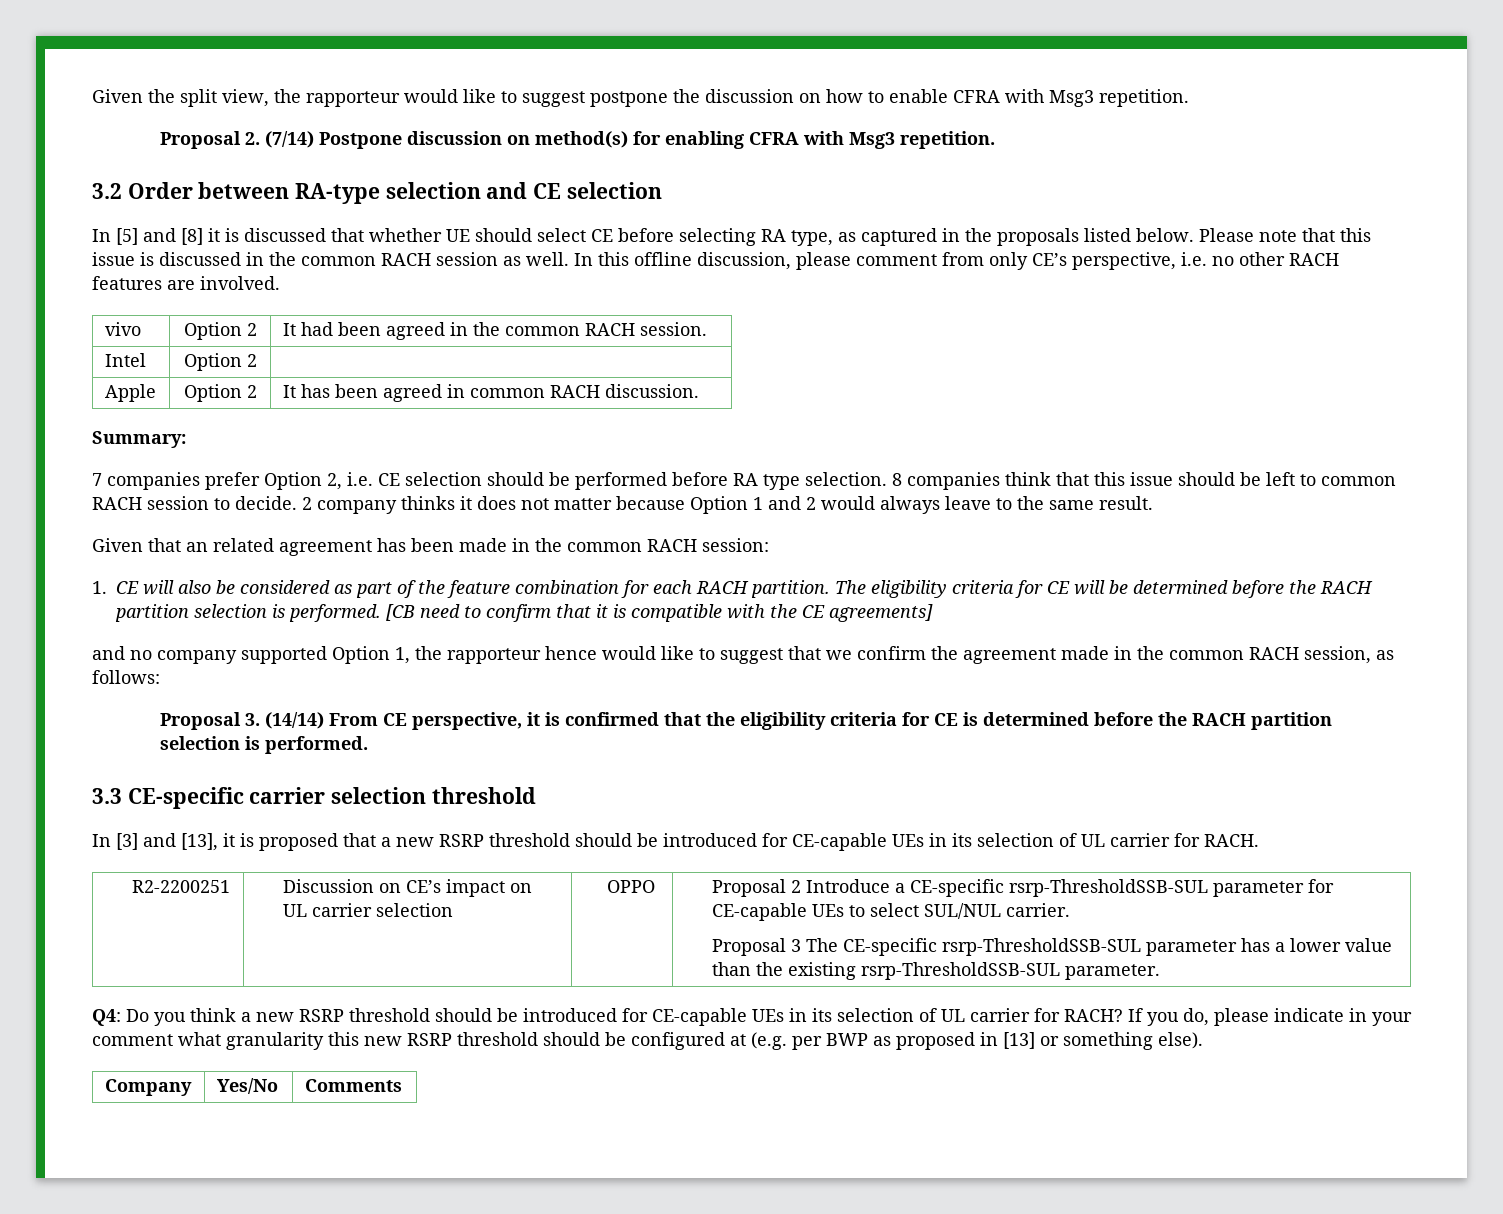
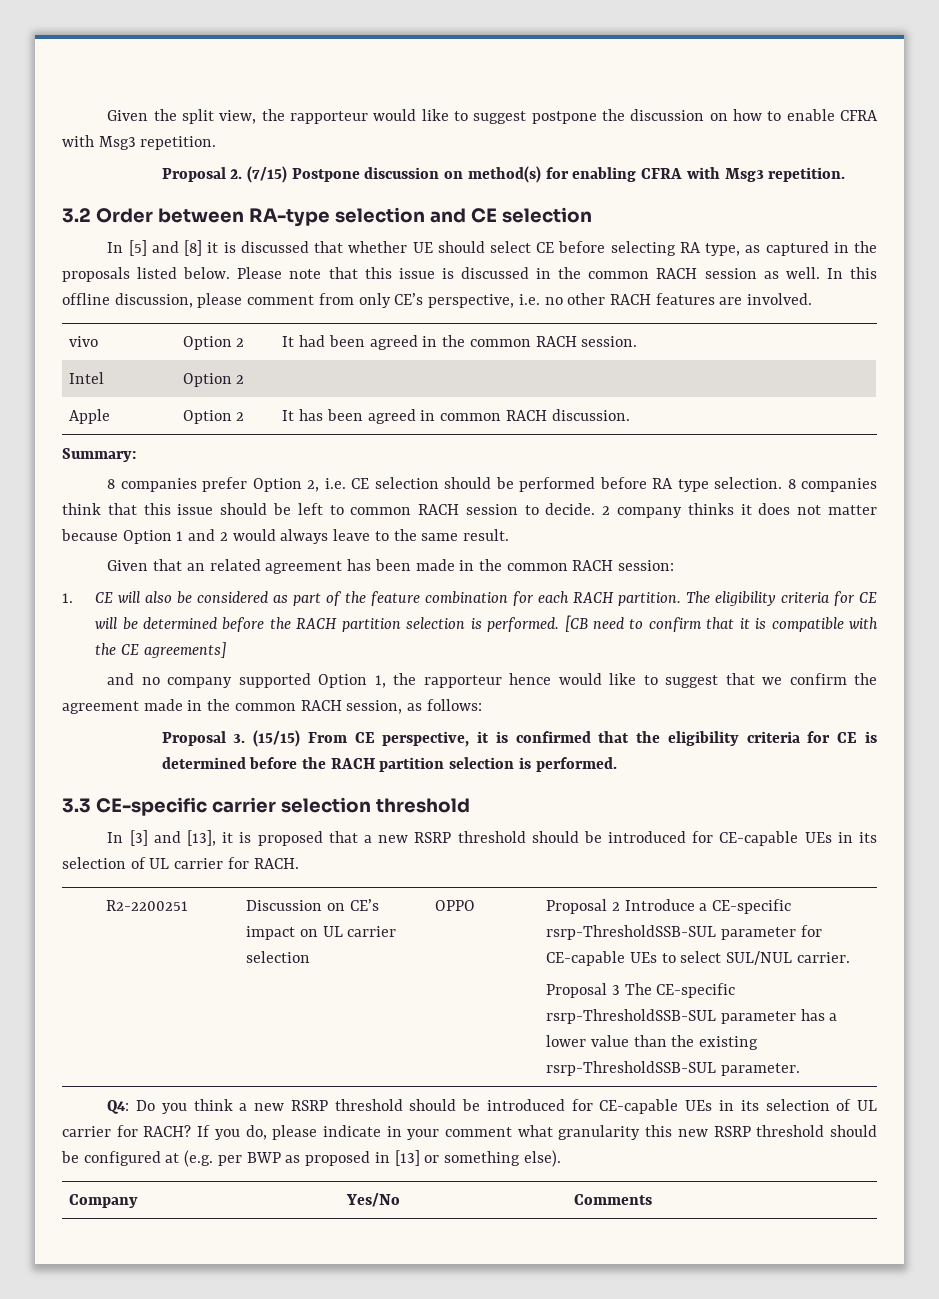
- Proposal 2. (7/14) Postpone discussion on method(s) for enabling CFRA with Msg3 repetition.
+ Proposal 2. (7/15) Postpone discussion on method(s) for enabling CFRA with Msg3 repetition.
- 7 companies prefer Option 2, i.e. CE selection should be performed before RA type selection.
+ 8 companies prefer Option 2, i.e. CE selection should be performed before RA type selection.
- Proposal 3. (14/14) From CE perspective, it is confirmed that the eligibility criteria for CE is determined before the RACH partition selection is performed.
+ Proposal 3. (15/15) From CE perspective, it is confirmed that the eligibility criteria for CE is determined before the RACH partition selection is performed.

